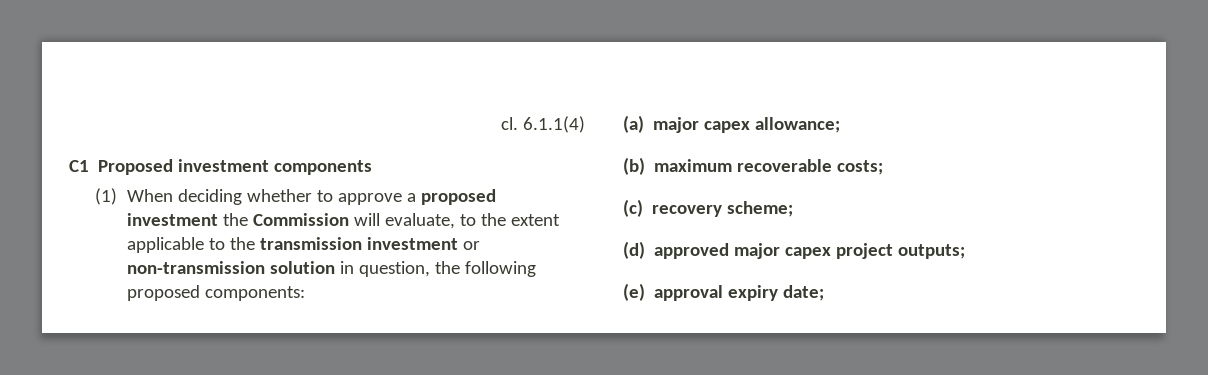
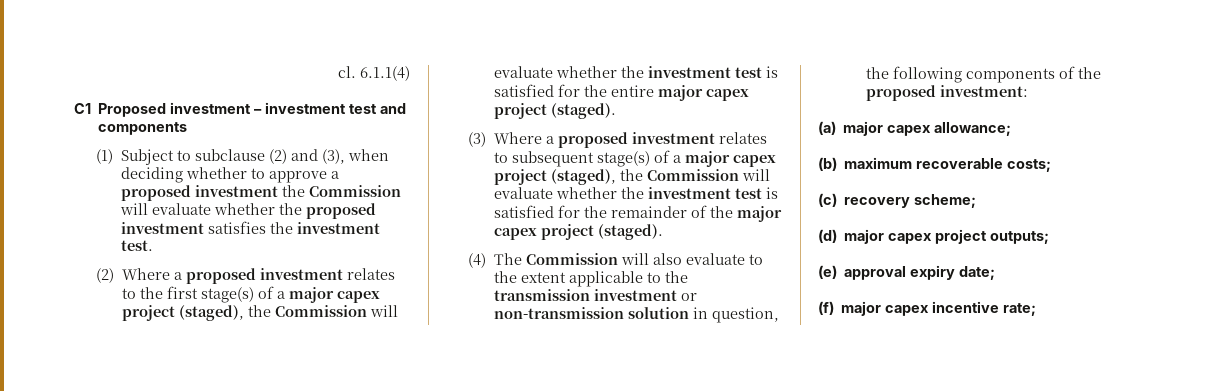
- C1 Proposed investment components
- (1) When deciding whether to approve a proposed investment the Commission will evaluate, to the extent applicable to the transmission investment or non-transmission solution in question, the following proposed components:
+ C1 Proposed investment – investment test and components
+ (1) Subject to subclause (2) and (3), when deciding whether to approve a proposed investment the Commission will evaluate whether the proposed investment satisfies the investment test.
+ (2) Where a proposed investment relates to the first stage(s) of a major capex project (staged), the Commission will evaluate whether the investment test is satisfied for the entire major capex project (staged).
+ (3) Where a proposed investment relates to subsequent stage(s) of a major capex project (staged), the Commission will evaluate whether the investment test is satisfied for the remainder of the major capex project (staged).
+ (4) The Commission will also evaluate to the extent applicable to the transmission investment or non-transmission solution in question, the following components of the proposed investment:
- (d) approved major capex project outputs;
+ (d) major capex project outputs;
+ (f) major capex incentive rate;

